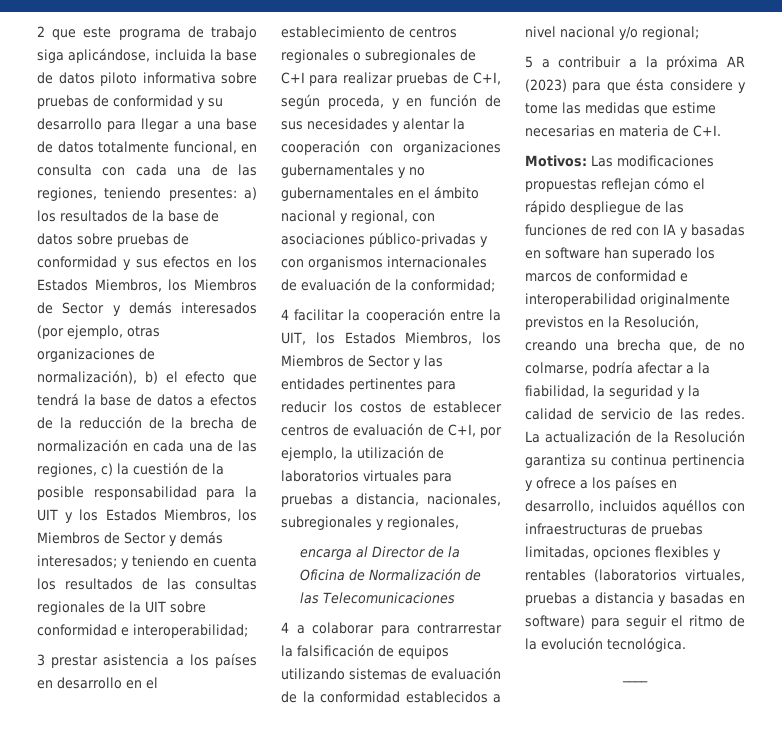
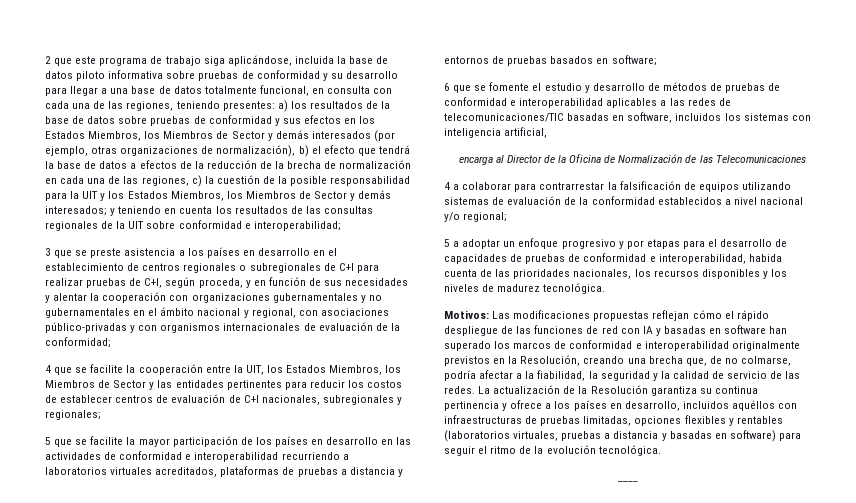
- 3 prestar asistencia a los países en desarrollo en el establecimiento de centros regionales o subregionales de C+I para realizar pruebas de C+I, según proceda, y en función de sus necesidades y alentar la cooperación con organizaciones gubernamentales y no gubernamentales en el ámbito nacional y regional, con asociaciones público-privadas y con organismos internacionales de evaluación de la conformidad;
+ 3 que se preste asistencia a los países en desarrollo en el establecimiento de centros regionales o subregionales de C+I para realizar pruebas de C+I, según proceda, y en función de sus necesidades y alentar la cooperación con organizaciones gubernamentales y no gubernamentales en el ámbito nacional y regional, con asociaciones público-privadas y con organismos internacionales de evaluación de la conformidad;
- 4 facilitar la cooperación entre la UIT, los Estados Miembros, los Miembros de Sector y las entidades pertinentes para reducir los costos de establecer centros de evaluación de C+I, por ejemplo, la utilización de laboratorios virtuales para pruebas a distancia, nacionales, subregionales y regionales,
+ 4 que se facilite la cooperación entre la UIT, los Estados Miembros, los Miembros de Sector y las entidades pertinentes para reducir los costos de establecer centros de evaluación de C+I nacionales, subregionales y regionales;
+ 5 que se facilite la mayor participación de los países en desarrollo en las actividades de conformidad e interoperabilidad recurriendo a laboratorios virtuales acreditados, plataformas de pruebas a distancia y entornos de pruebas basados en software;
+ 6 que se fomente el estudio y desarrollo de métodos de pruebas de conformidad e interoperabilidad aplicables a las redes de telecomunicaciones/TIC basadas en software, incluidos los sistemas con inteligencia artificial,
- 5 a contribuir a la próxima AR (2023) para que ésta considere y tome las medidas que estime necesarias en materia de C+I.
+ 5 a adoptar un enfoque progresivo y por etapas para el desarrollo de capacidades de pruebas de conformidad e interoperabilidad, habida cuenta de las prioridades nacionales, los recursos disponibles y los niveles de madurez tecnológica.

